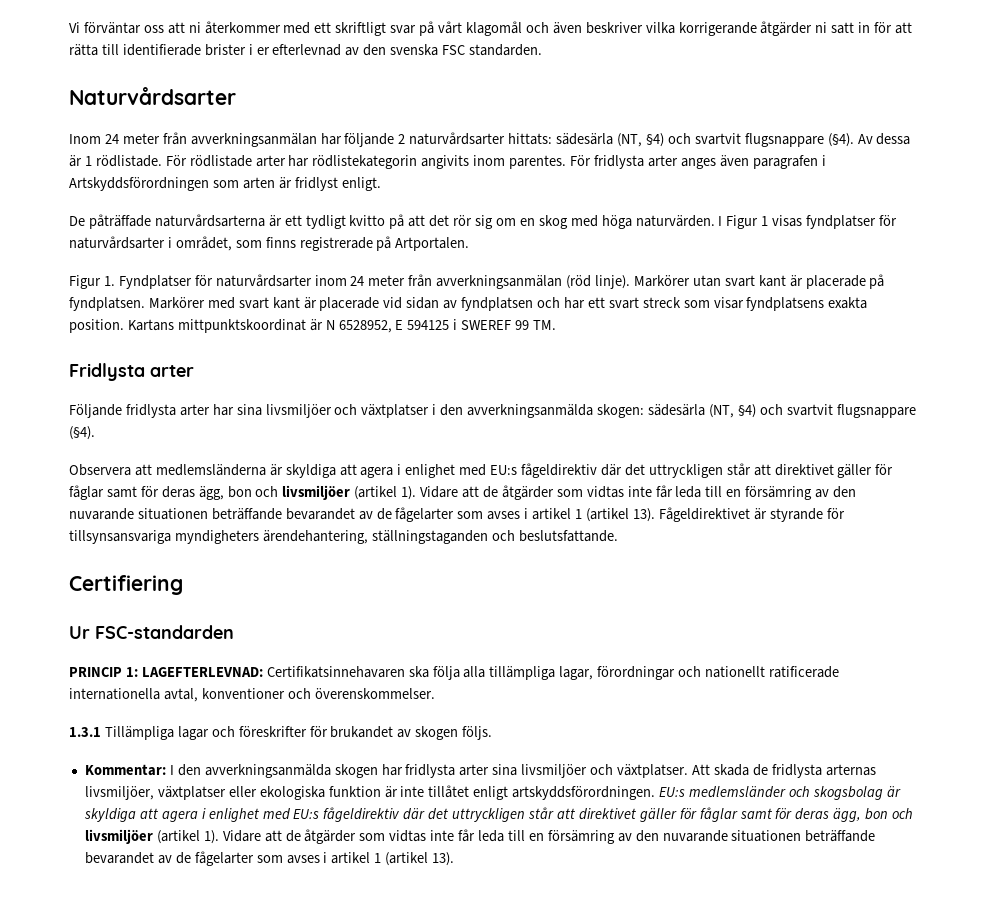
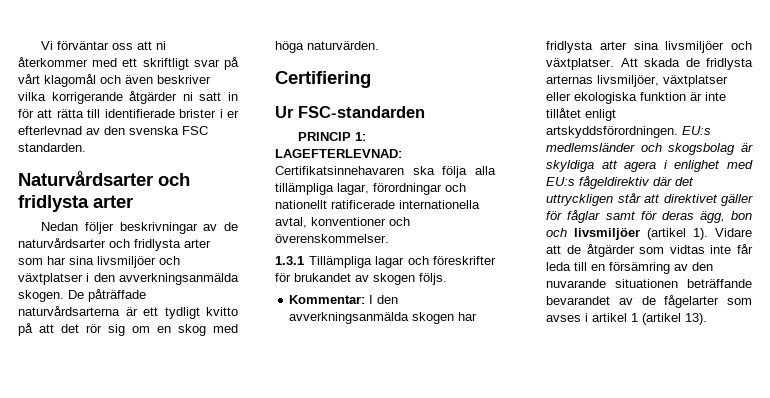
- Naturvårdsarter
- Inom 24 meter från avverkningsanmälan har följande 2 naturvårdsarter hittats: sädesärla (NT, §4) och svartvit flugsnappare (§4). Av dessa är 1 rödlistade. För rödlistade arter har rödlistekategorin angivits inom parentes. För fridlysta arter anges även paragrafen i Artskyddsförordningen som arten är fridlyst enligt.
- De påträffade naturvårdsarterna är ett tydligt kvitto på att det rör sig om en skog med höga naturvärden. I Figur 1 visas fyndplatser för naturvårdsarter i området, som finns registrerade på Artportalen.
- Figur 1. Fyndplatser för naturvårdsarter inom 24 meter från avverkningsanmälan (röd linje). Markörer utan svart kant är placerade på fyndplatsen. Markörer med svart kant är placerade vid sidan av fyndplatsen och har ett svart streck som visar fyndplatsens exakta position. Kartans mittpunktskoordinat är N 6528952, E 594125 i SWEREF 99 TM.
- Fridlysta arter
- Följande fridlysta arter har sina livsmiljöer och växtplatser i den avverkningsanmälda skogen: sädesärla (NT, §4) och svartvit flugsnappare (§4).
- Observera att medlemsländerna är skyldiga att agera i enlighet med EU:s fågeldirektiv där det uttryckligen står att direktivet gäller för fåglar samt för deras ägg, bon och livsmiljöer (artikel 1). Vidare att de åtgärder som vidtas inte får leda till en försämring av den nuvarande situationen beträffande bevarandet av de fågelarter som avses i artikel 1 (artikel 13). Fågeldirektivet är styrande för tillsynsansvariga myndigheters ärendehantering, ställningstaganden och beslutsfattande.
+ Naturvårdsarter och fridlysta arter
+ Nedan följer beskrivningar av de naturvårdsarter och fridlysta arter som har sina livsmiljöer och växtplatser i den avverkningsanmälda skogen. De påträffade naturvårdsarterna är ett tydligt kvitto på att det rör sig om en skog med höga naturvärden.

